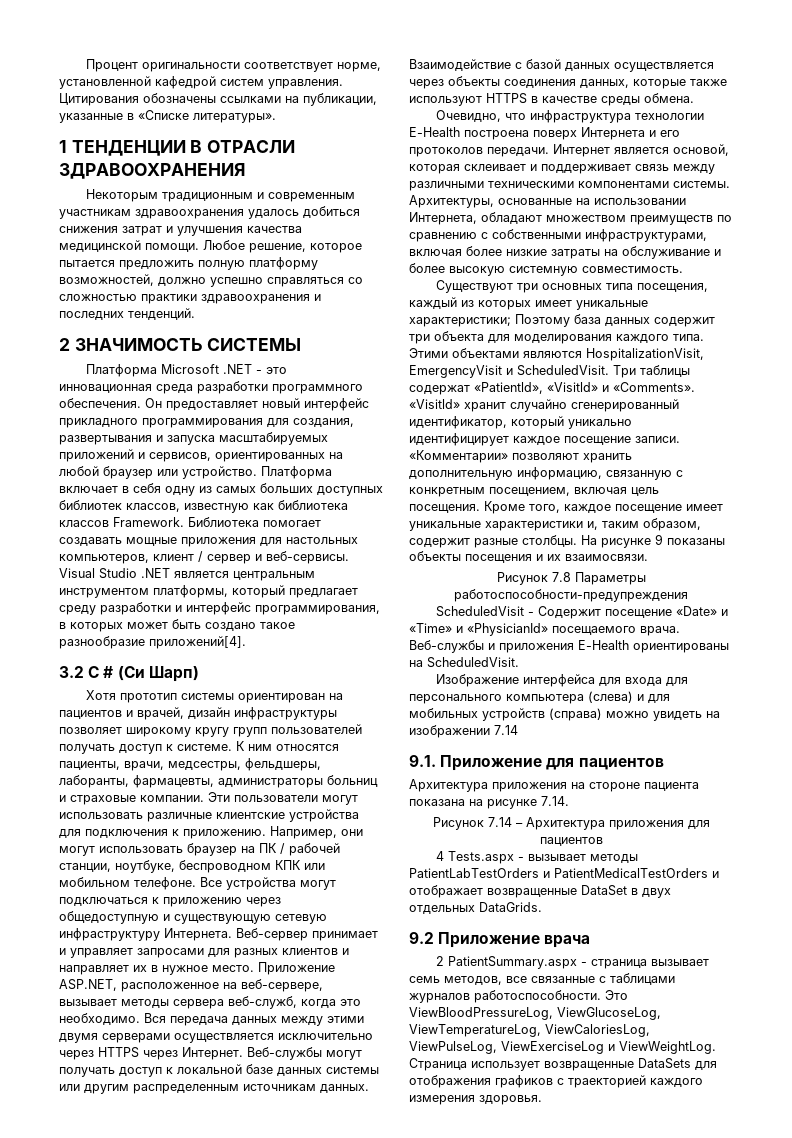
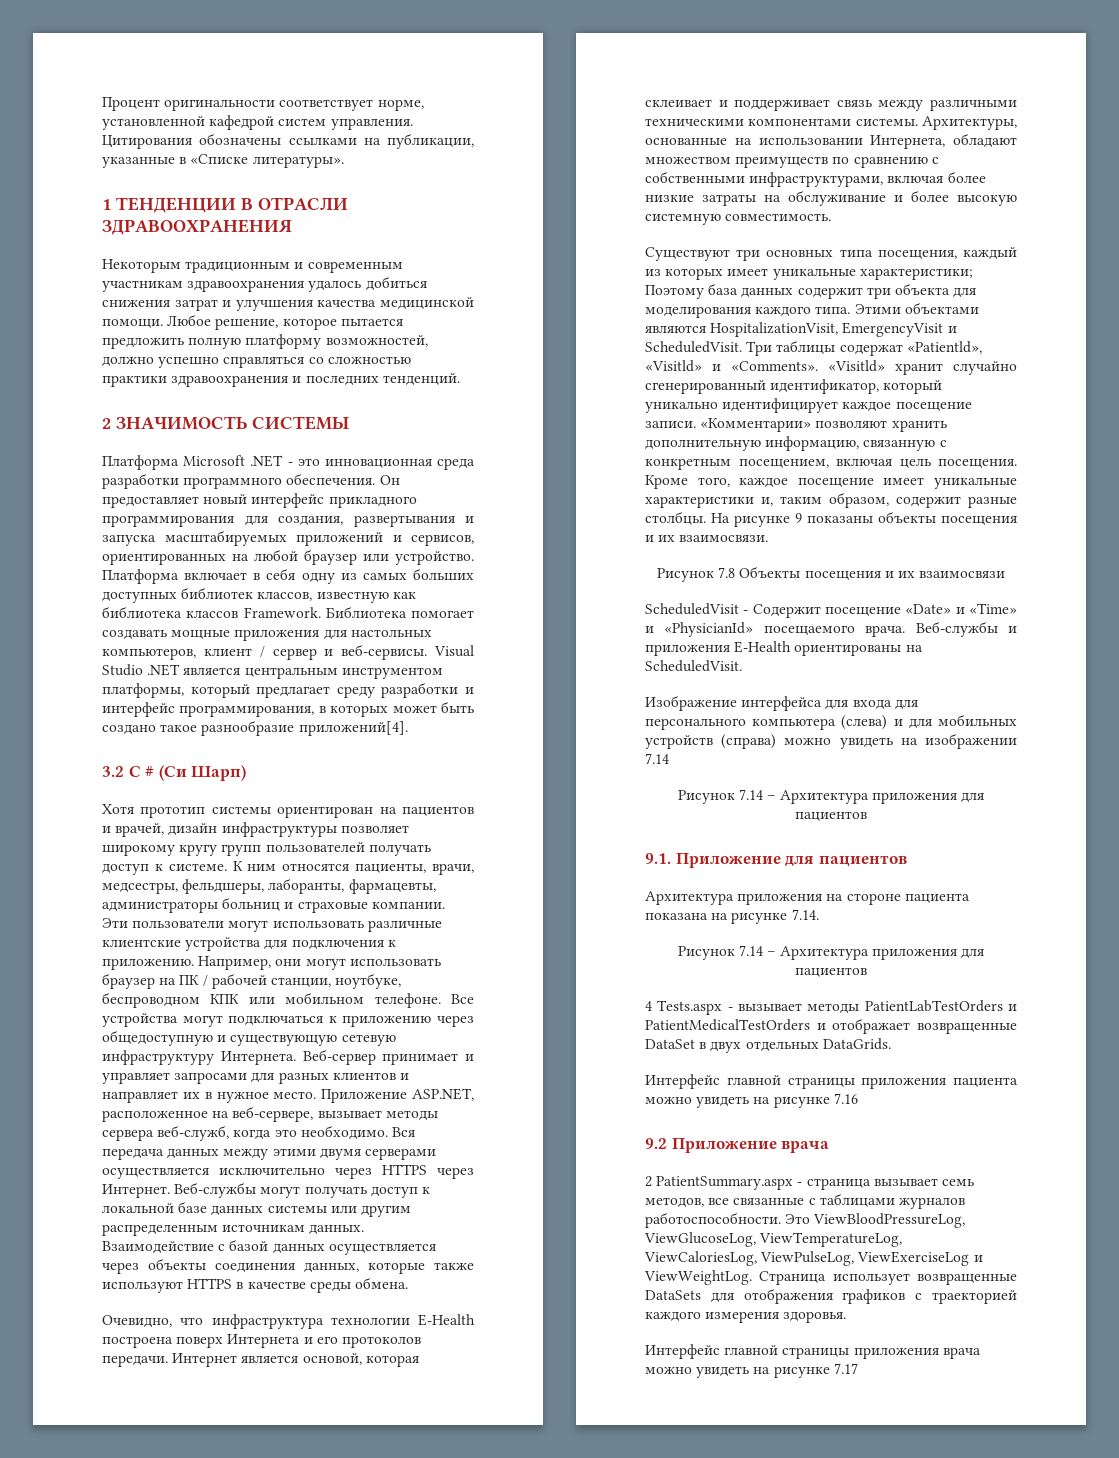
- Рисунок 7.8 Параметры работоспособности-предупреждения
+ Рисунок 7.8 Объекты посещения и их взаимосвязи
  Изображение интерфейса для входа для персонального компьютера (слева) и для мобильных устройств (справа) можно увидеть на изображении 7.14
+ Рисунок 7.14 – Архитектура приложения для пациентов
+ Интерфейс главной страницы приложения пациента можно увидеть на рисунке 7.16
+ Интерфейс главной страницы приложения врача можно увидеть на рисунке 7.17

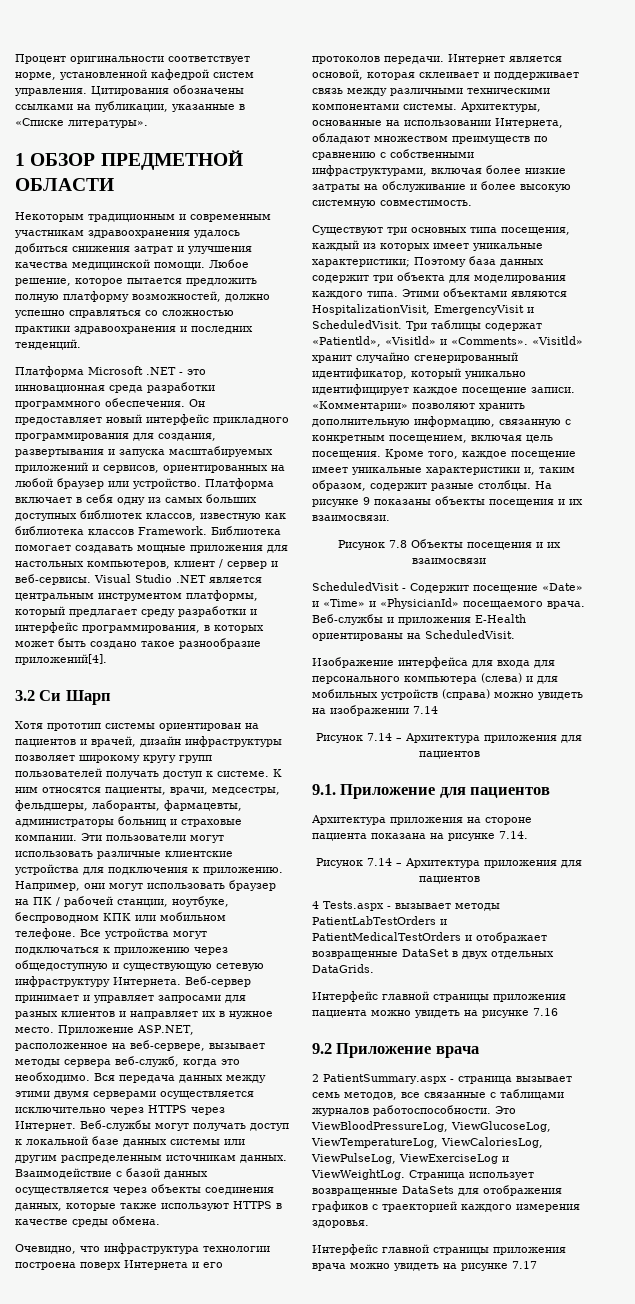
- 1 ТЕНДЕНЦИИ В ОТРАСЛИ ЗДРАВООХРАНЕНИЯ
+ 1 ОБЗОР ПРЕДМЕТНОЙ ОБЛАСТИ
- 2 ЗНАЧИМОСТЬ СИСТЕМЫ
- 3.2 C # (Си Шарп)
+ 3.2 Си Шарп
- Очевидно, что инфраструктура технологии E-Health построена поверх Интернета и его протоколов передачи.
+ Очевидно, что инфраструктура технологии построена поверх Интернета и его протоколов передачи.

